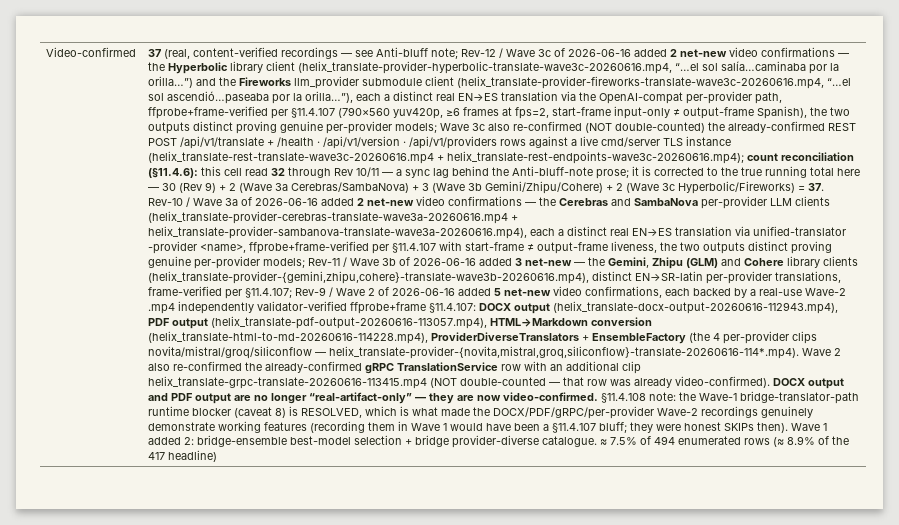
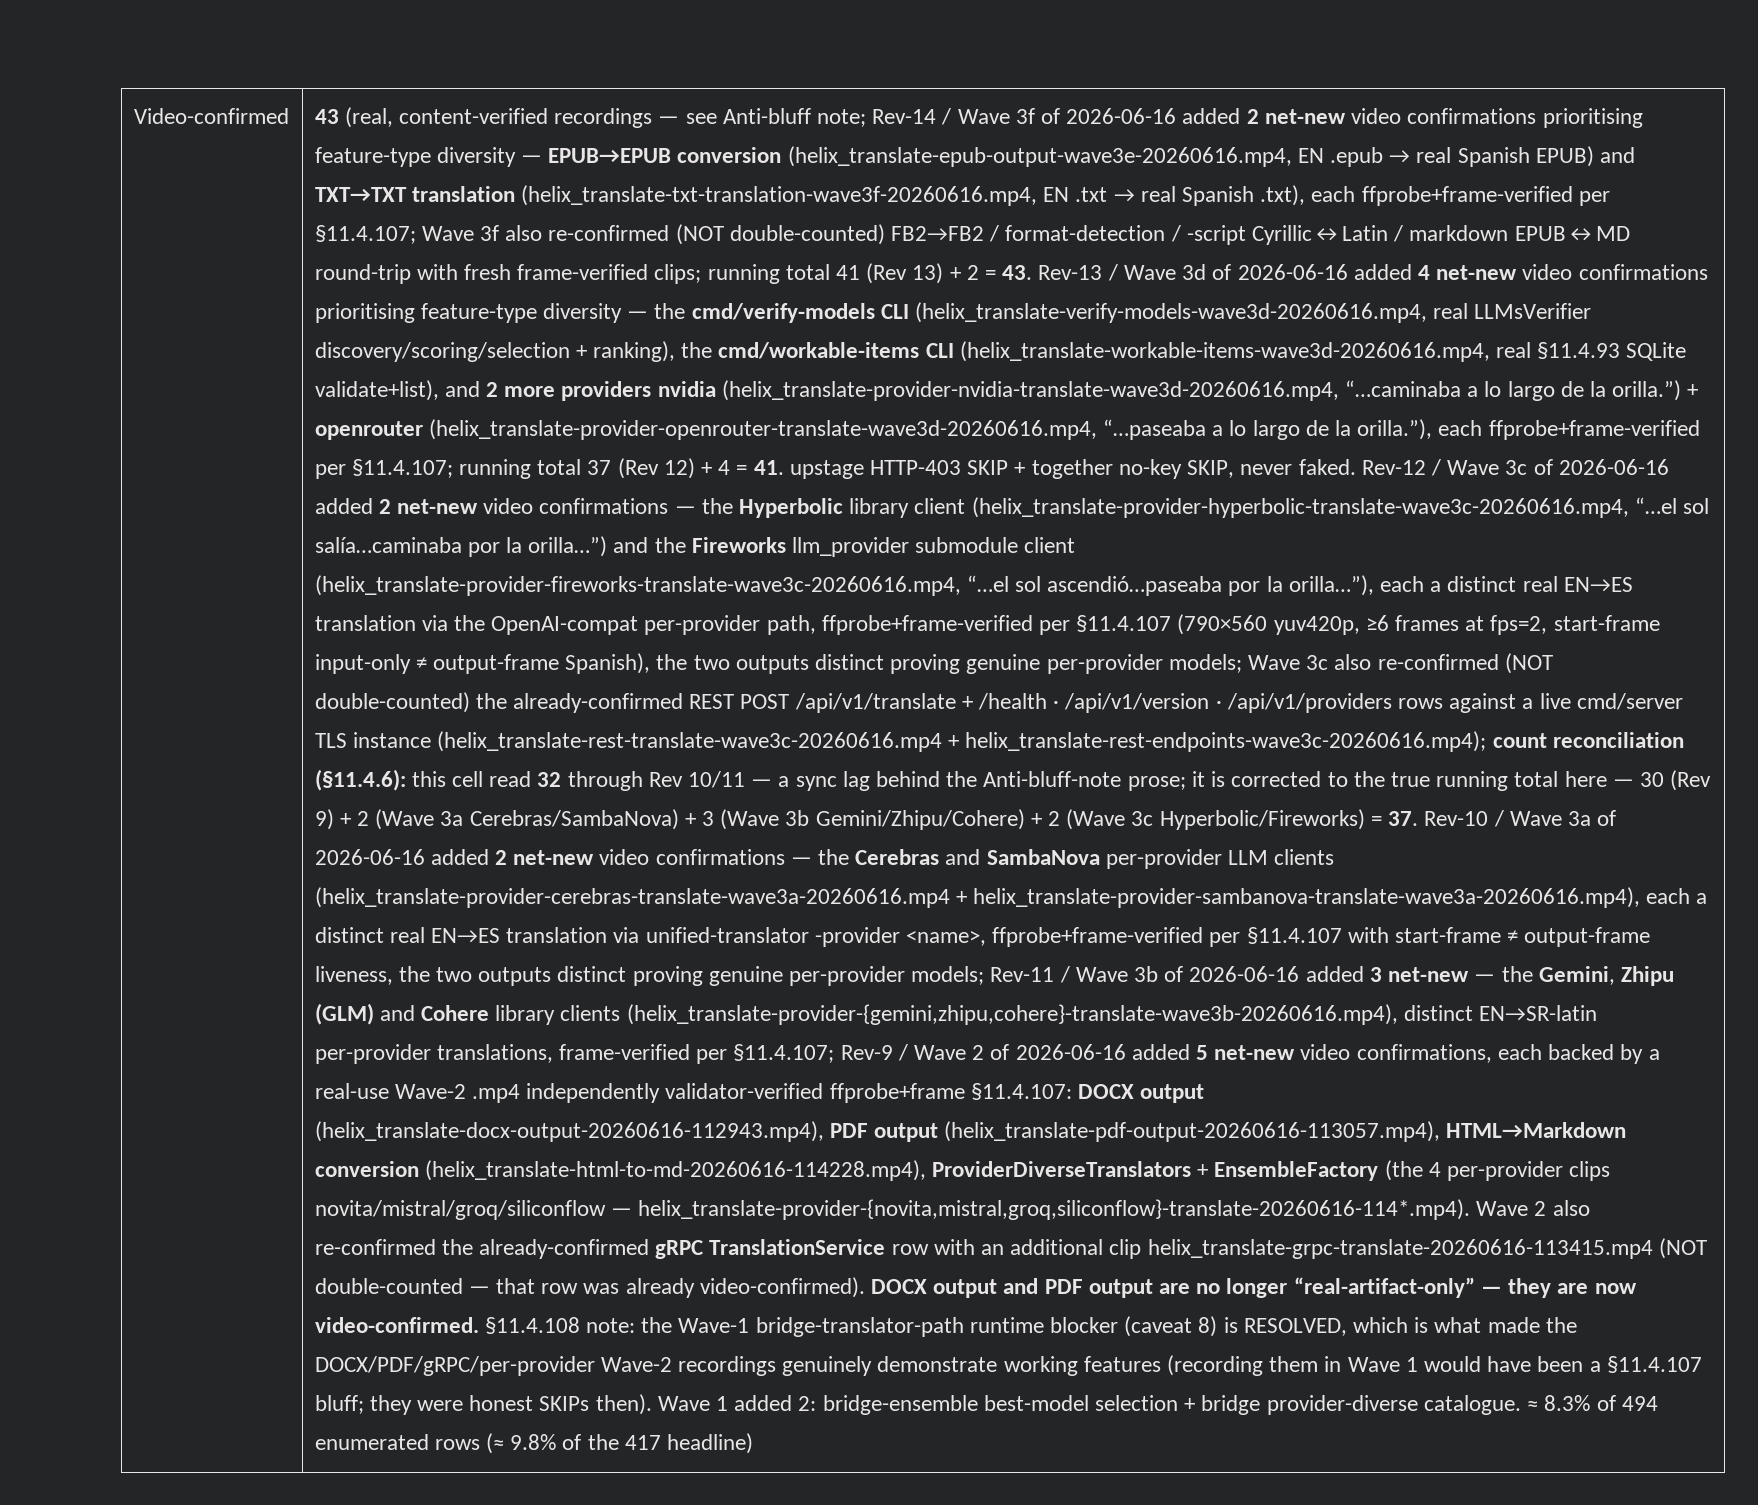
- 37 (real, content-verified recordings — see Anti-bluff note;
+ 43 (real, content-verified recordings — see Anti-bluff note;
+ Rev-14 / Wave 3f of 2026-06-16 added 2 net-new video confirmations prioritising feature-type diversity — EPUB→EPUB conversion (helix_translate-epub-output-wave3e-20260616.mp4, EN .epub → real Spanish EPUB) and TXT→TXT translation (helix_translate-txt-translation-wave3f-20260616.mp4, EN .txt → real Spanish .txt), each ffprobe+frame-verified per §11.4.107; Wave 3f also re-confirmed (NOT double-counted) FB2→FB2 / format-detection / -script Cyrillic↔Latin / markdown EPUB↔MD round-trip with fresh frame-verified clips; running total 41 (Rev 13) + 2 = 43. Rev-13 / Wave 3d of 2026-06-16 added 4 net-new video confirmations prioritising feature-type diversity — the cmd/verify-models CLI (helix_translate-verify-models-wave3d-20260616.mp4, real LLMsVerifier discovery/scoring/selection + ranking), the cmd/workable-items CLI (helix_translate-workable-items-wave3d-20260616.mp4, real §11.4.93 SQLite validate+list), and 2 more providers nvidia (helix_translate-provider-nvidia-translate-wave3d-20260616.mp4, “…caminaba a lo largo de la orilla.”) + openrouter (helix_translate-provider-openrouter-translate-wave3d-20260616.mp4, “…paseaba a lo largo de la orilla.”), each ffprobe+frame-verified per §11.4.107; running total 37 (Rev 12) + 4 = 41. upstage HTTP-403 SKIP + together no-key SKIP, never faked.
- ≈ 7.5% of 494 enumerated rows (≈ 8.9% of the 417 headline)
+ ≈ 8.3% of 494 enumerated rows (≈ 9.8% of the 417 headline)

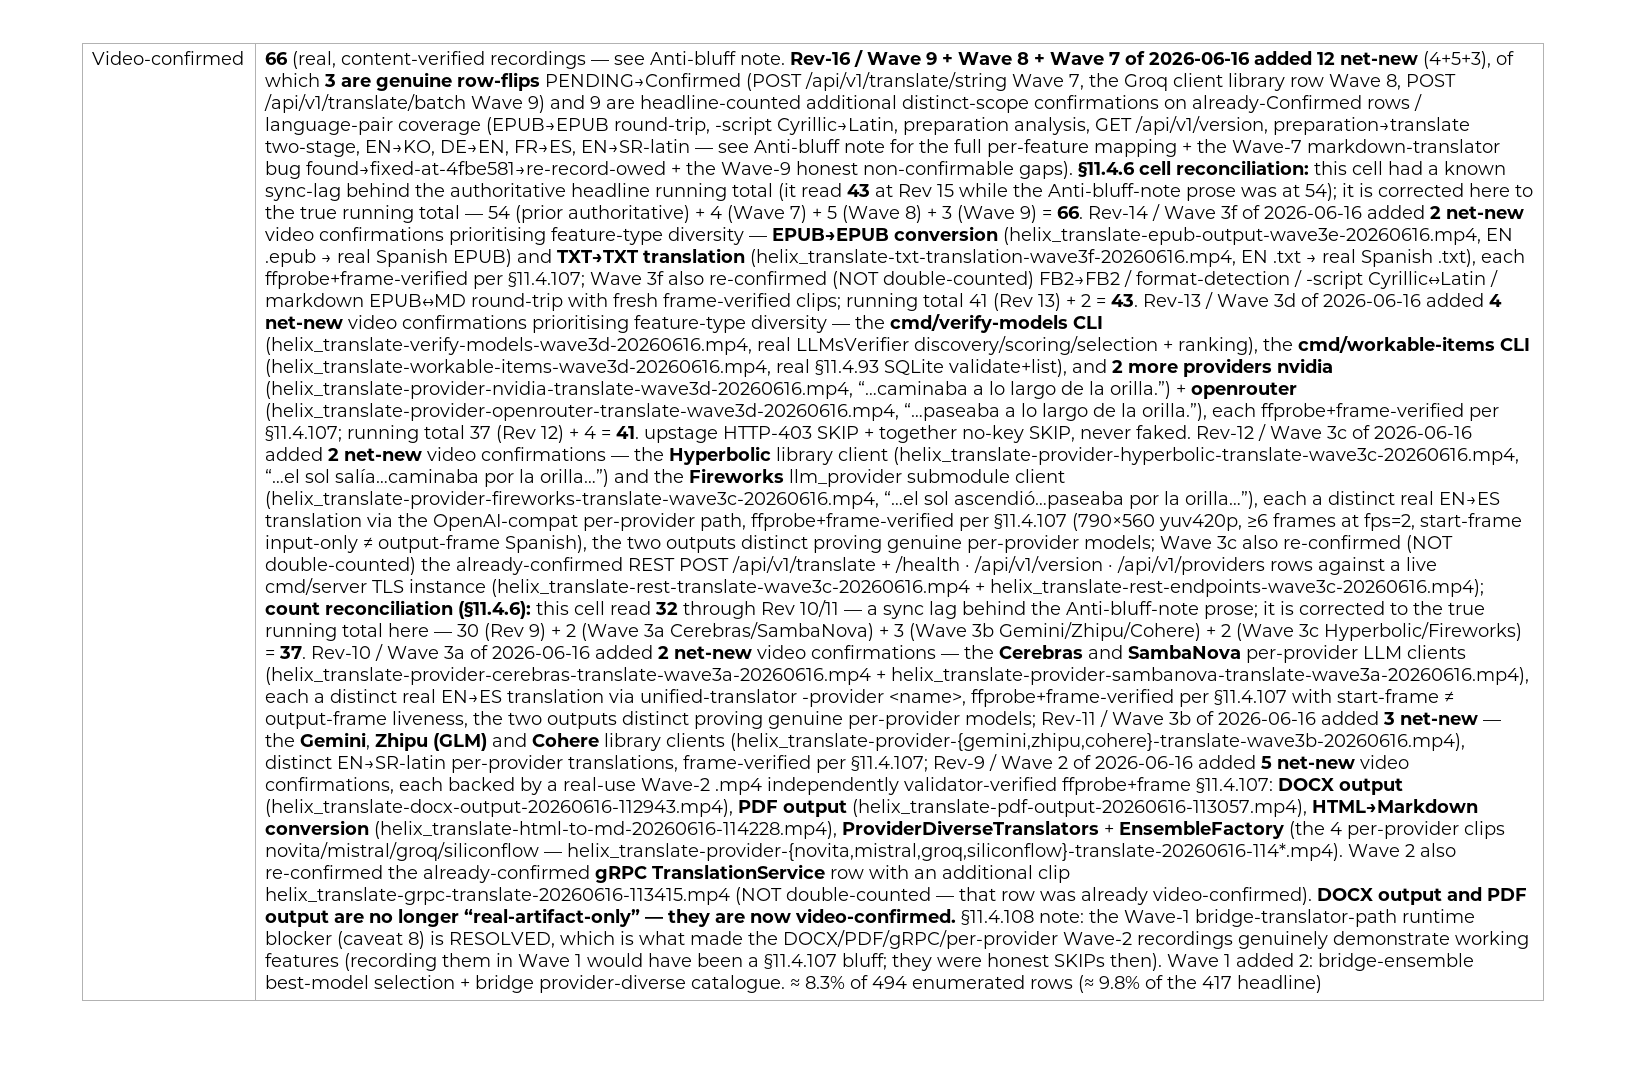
- 43 (real, content-verified recordings — see Anti-bluff note; Rev-14 / Wave 3f of 2026-06-16 added 2 net-new video confirmations prioritising feature-type diversity — EPUB→EPUB conversion (helix_translate-epub-output-wave3e-20260616.mp4, EN .epub → real Spanish EPUB) and TXT→TXT translation (helix_translate-txt-translation-wave3f-20260616.mp4, EN .txt → real Spanish .txt), each ffprobe+frame-verified per §11.4.107;
+ 66 (real, content-verified recordings — see Anti-bluff note. Rev-16 / Wave 9 + Wave 8 + Wave 7 of 2026-06-16 added 12 net-new (4+5+3), of which 3 are genuine row-flips PENDING→Confirmed (POST /api/v1/translate/string Wave 7, the Groq client library row Wave 8, POST /api/v1/translate/batch Wave 9) and 9 are headline-counted additional distinct-scope confirmations on already-Confirmed rows / language-pair coverage (EPUB→EPUB round-trip, -script Cyrillic→Latin, preparation analysis, GET /api/v1/version, preparation→translate two-stage, EN→KO, DE→EN, FR→ES, EN→SR-latin — see Anti-bluff note for the full per-feature mapping + the Wave-7 markdown-translator bug found→fixed-at-4fbe581→re-record-owed + the Wave-9 honest non-confirmable gaps). §11.4.6 cell reconciliation: this cell had a known sync-lag behind the authoritative headline running total (it read 43 at Rev 15 while the Anti-bluff-note prose was at 54); it is corrected here to the true running total — 54 (prior authoritative) + 4 (Wave 7) + 5 (Wave 8) + 3 (Wave 9) = 66. Rev-14 / Wave 3f of 2026-06-16 added 2 net-new video confirmations prioritising feature-type diversity — EPUB→EPUB conversion (helix_translate-epub-output-wave3e-20260616.mp4, EN .epub → real Spanish EPUB) and TXT→TXT translation (helix_translate-txt-translation-wave3f-20260616.mp4, EN .txt → real Spanish .txt), each ffprobe+frame-verified per §11.4.107;

